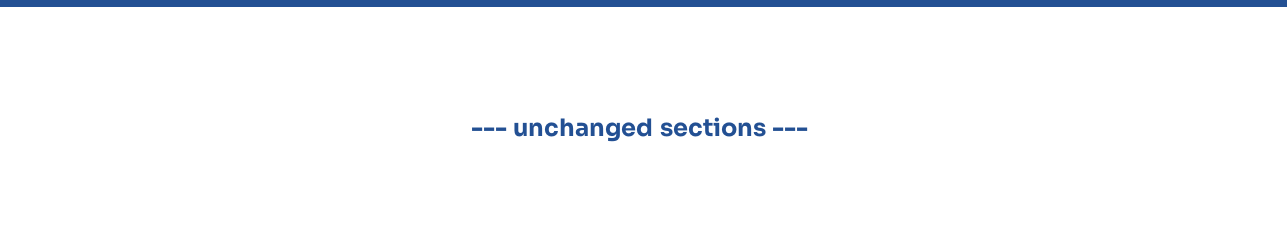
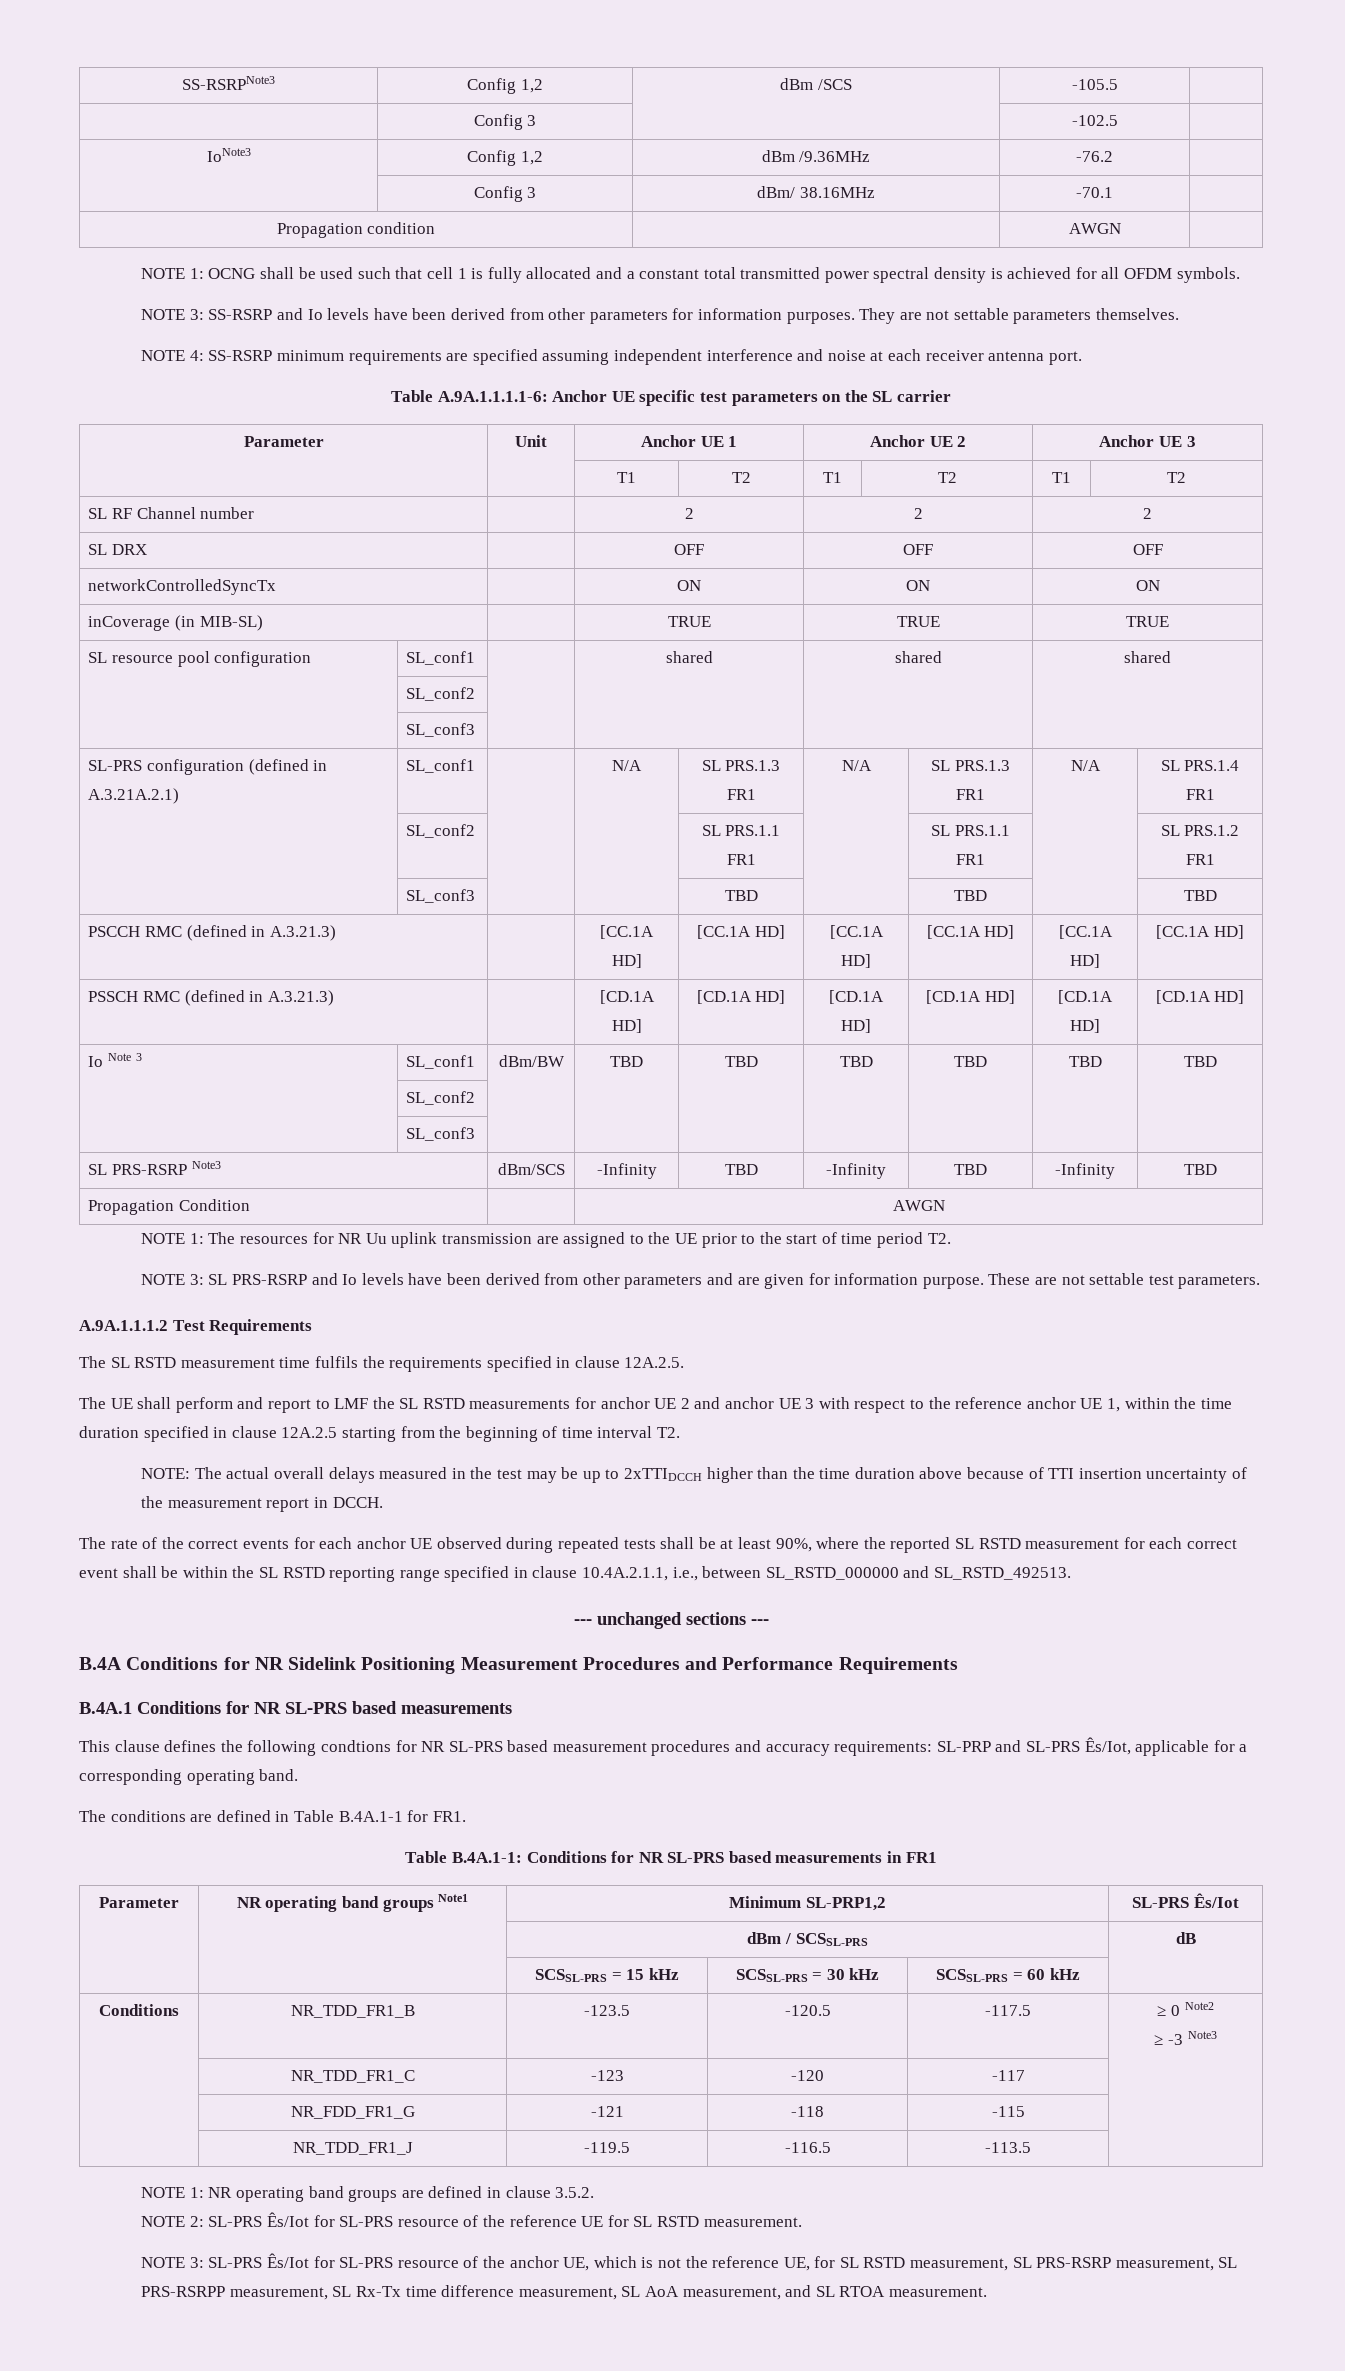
+ SS-RSRPNote3 | Config 1,2 | dBm /SCS | -105.5 |
+ | Config 3 | | -102.5 |
+ IoNote3 | Config 1,2 | dBm /9.36MHz | -76.2 |
+ | Config 3 | dBm/ 38.16MHz | -70.1 |
+ Propagation condition | | AWGN |
+ NOTE 1: OCNG shall be used such that cell 1 is fully allocated and a constant total transmitted power spectral density is achieved for all OFDM symbols.
+ NOTE 3: SS-RSRP and Io levels have been derived from other parameters for information purposes. They are not settable parameters themselves.
+ NOTE 4: SS-RSRP minimum requirements are specified assuming independent interference and noise at each receiver antenna port.
+ Table A.9A.1.1.1.1-6: Anchor UE specific test parameters on the SL carrier
+ Parameter | Unit | Anchor UE 1 | Anchor UE 2 | Anchor UE 3
+ | | T1 | T2 | T1 | T2 | T1 | T2
+ SL RF Channel number | | 2 | 2 | 2
+ SL DRX | | OFF | OFF | OFF
+ networkControlledSyncTx | | ON | ON | ON
+ inCoverage (in MIB-SL) | | TRUE | TRUE | TRUE
+ SL resource pool configuration | SL_conf1 | | shared | shared | shared
+ | SL_conf2 | | | |
+ | SL_conf3 | | | |
+ SL-PRS configuration (defined in A.3.21A.2.1) | SL_conf1 | | N/A | SL PRS.1.3 FR1 | N/A | SL PRS.1.3 FR1 | N/A | SL PRS.1.4 FR1
+ | SL_conf2 | | | SL PRS.1.1 FR1 | | SL PRS.1.1 FR1 | | SL PRS.1.2 FR1
+ | SL_conf3 | | | TBD | | TBD | | TBD
+ PSCCH RMC (defined in A.3.21.3) | | [CC.1A HD] | [CC.1A HD] | [CC.1A HD] | [CC.1A HD] | [CC.1A HD] | [CC.1A HD]
+ PSSCH RMC (defined in A.3.21.3) | | [CD.1A HD] | [CD.1A HD] | [CD.1A HD] | [CD.1A HD] | [CD.1A HD] | [CD.1A HD]
+ Io Note 3 | SL_conf1 | dBm/BW | TBD | TBD | TBD | TBD | TBD | TBD
+ | SL_conf2 | | | | | | |
+ | SL_conf3 | | | | | | |
+ SL PRS-RSRP Note3 | dBm/SCS | -Infinity | TBD | -Infinity | TBD | -Infinity | TBD
+ Propagation Condition | | AWGN
+ NOTE 1: The resources for NR Uu uplink transmission are assigned to the UE prior to the start of time period T2.
+ NOTE 3: SL PRS-RSRP and Io levels have been derived from other parameters and are given for information purpose. These are not settable test parameters.
+ A.9A.1.1.1.2 Test Requirements
+ The SL RSTD measurement time fulfils the requirements specified in clause 12A.2.5.
+ The UE shall perform and report to LMF the SL RSTD measurements for anchor UE 2 and anchor UE 3 with respect to the reference anchor UE 1, within the time duration specified in clause 12A.2.5 starting from the beginning of time interval T2.
+ NOTE: The actual overall delays measured in the test may be up to 2xTTIDCCH higher than the time duration above because of TTI insertion uncertainty of the measurement report in DCCH.
+ The rate of the correct events for each anchor UE observed during repeated tests shall be at least 90%, where the reported SL RSTD measurement for each correct event shall be within the SL RSTD reporting range specified in clause 10.4A.2.1.1, i.e., between SL_RSTD_000000 and SL_RSTD_492513.
  --- unchanged sections ---
+ B.4A Conditions for NR Sidelink Positioning Measurement Procedures and Performance Requirements
+ B.4A.1 Conditions for NR SL-PRS based measurements
+ This clause defines the following condtions for NR SL-PRS based measurement procedures and accuracy requirements: SL-PRP and SL-PRS Ês/Iot, applicable for a corresponding operating band.
+ The conditions are defined in Table B.4A.1-1 for FR1.
+ Table B.4A.1-1: Conditions for NR SL-PRS based measurements in FR1
+ Parameter | NR operating band groups Note1 | Minimum SL-PRP1,2 | SL-PRS Ês/Iot
+ | | dBm / SCSSL-PRS | dB
+ | | SCSSL-PRS = 15 kHz | SCSSL-PRS = 30 kHz | SCSSL-PRS = 60 kHz |
+ Conditions | NR_TDD_FR1_B | -123.5 | -120.5 | -117.5 | ≥ 0 Note2
+ ≥ -3 Note3
+ | NR_TDD_FR1_C | -123 | -120 | -117 |
+ | NR_FDD_FR1_G | -121 | -118 | -115 |
+ | NR_TDD_FR1_J | -119.5 | -116.5 | -113.5 |
+ NOTE 1: NR operating band groups are defined in clause 3.5.2.
+ NOTE 2: SL-PRS Ês/Iot for SL-PRS resource of the reference UE for SL RSTD measurement.
+ NOTE 3: SL-PRS Ês/Iot for SL-PRS resource of the anchor UE, which is not the reference UE, for SL RSTD measurement, SL PRS-RSRP measurement, SL PRS-RSRPP measurement, SL Rx-Tx time difference measurement, SL AoA measurement, and SL RTOA measurement.

